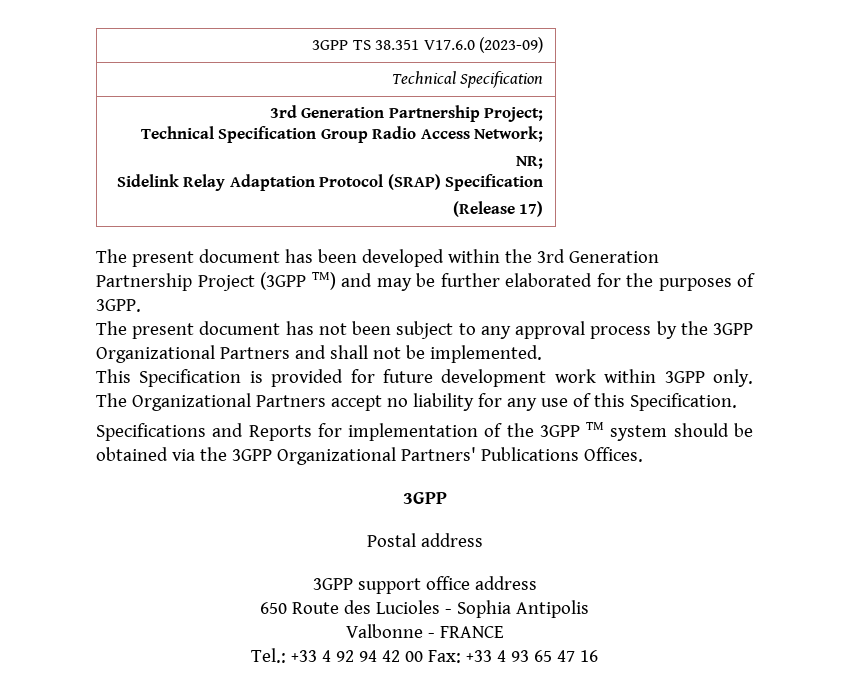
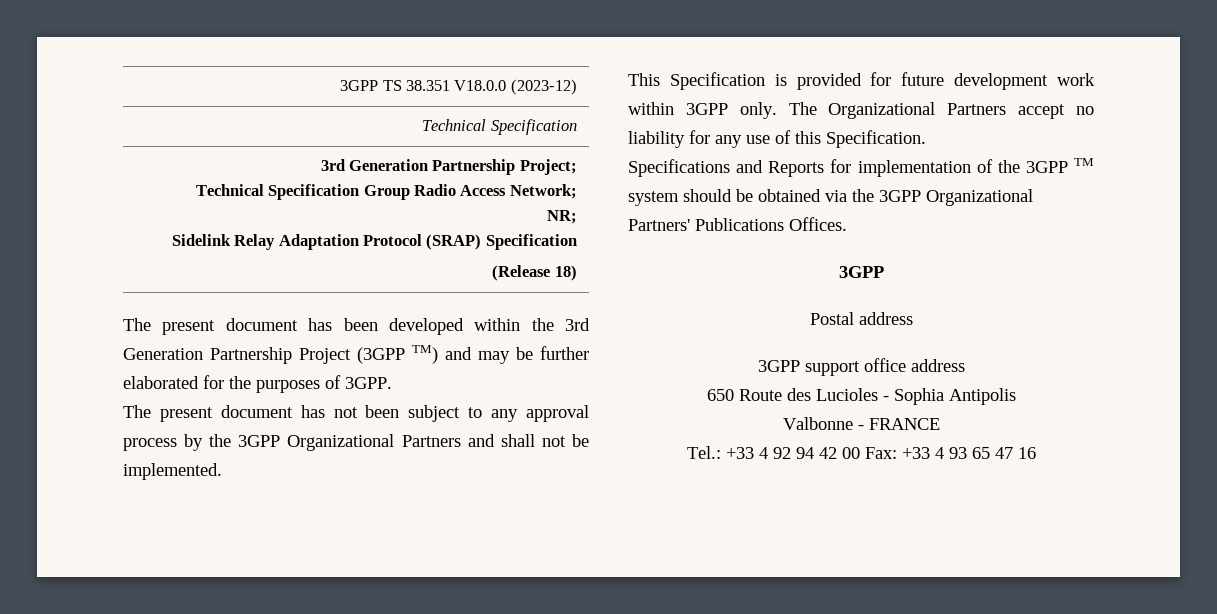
- 3GPP TS 38.351 V17.6.0 (2023-09)
+ 3GPP TS 38.351 V18.0.0 (2023-12)
  3rd Generation Partnership Project;
  Technical Specification Group Radio Access Network;
  NR;
  Sidelink Relay Adaptation Protocol (SRAP) Specification
- (Release 17)
+ (Release 18)

